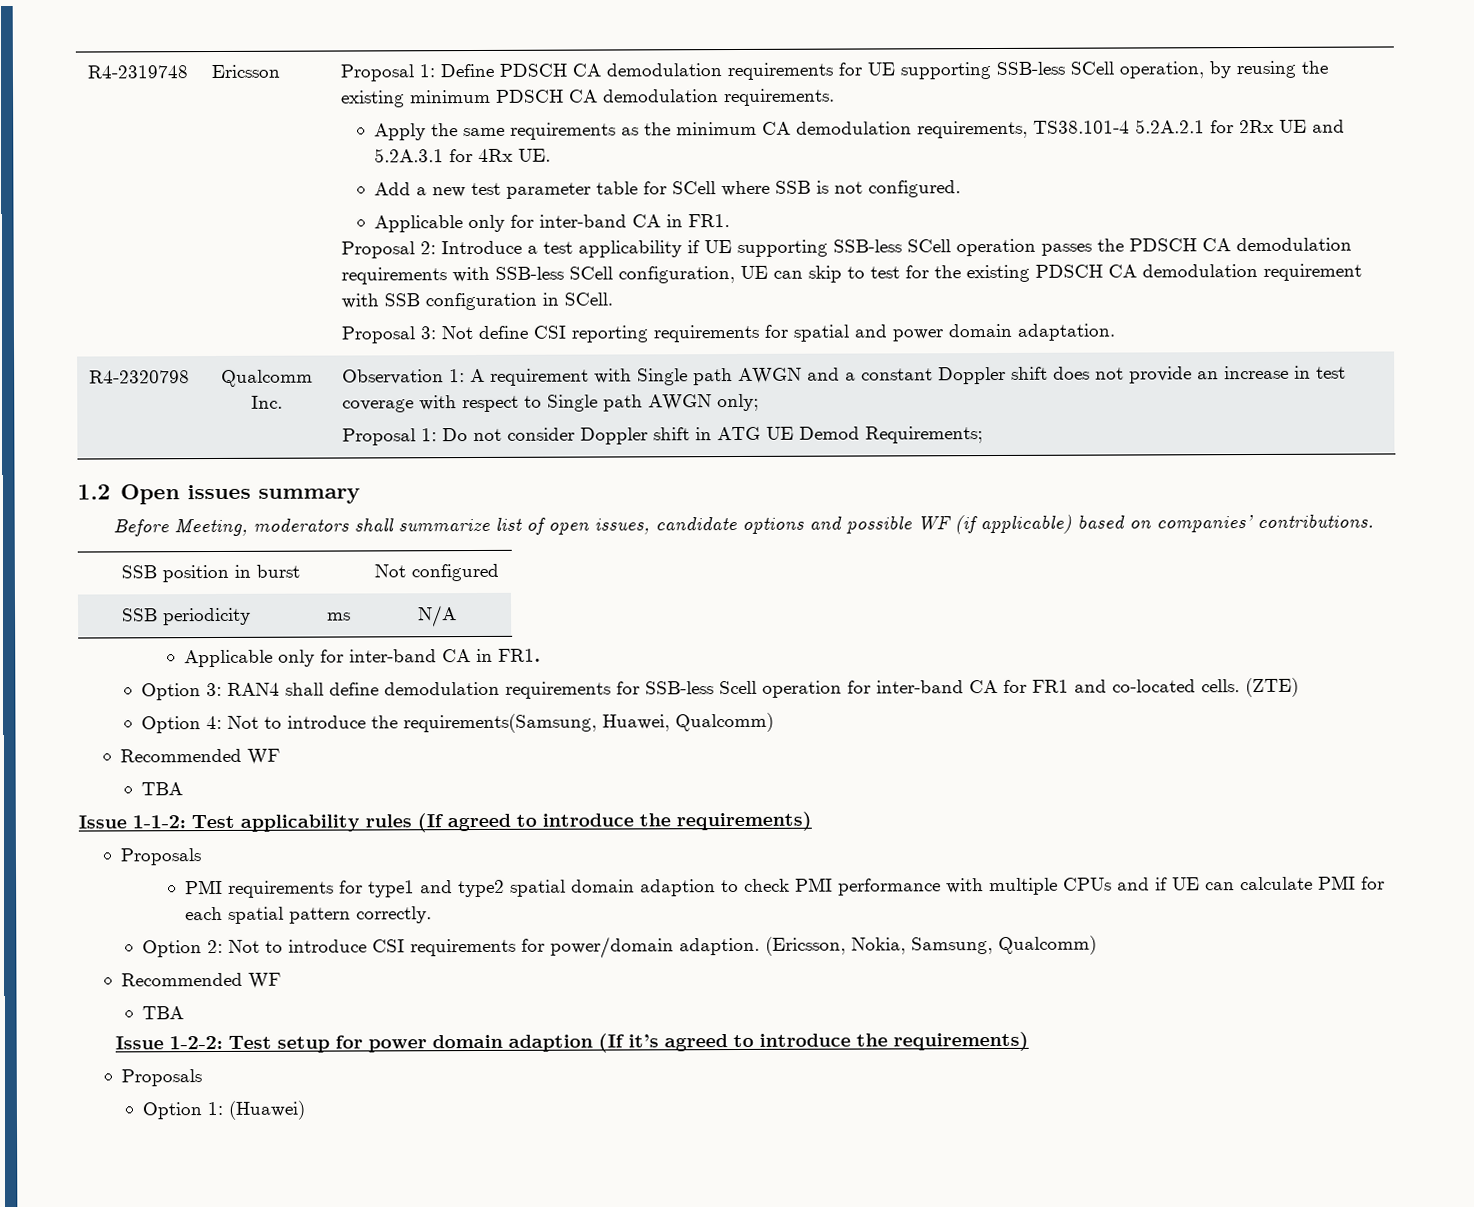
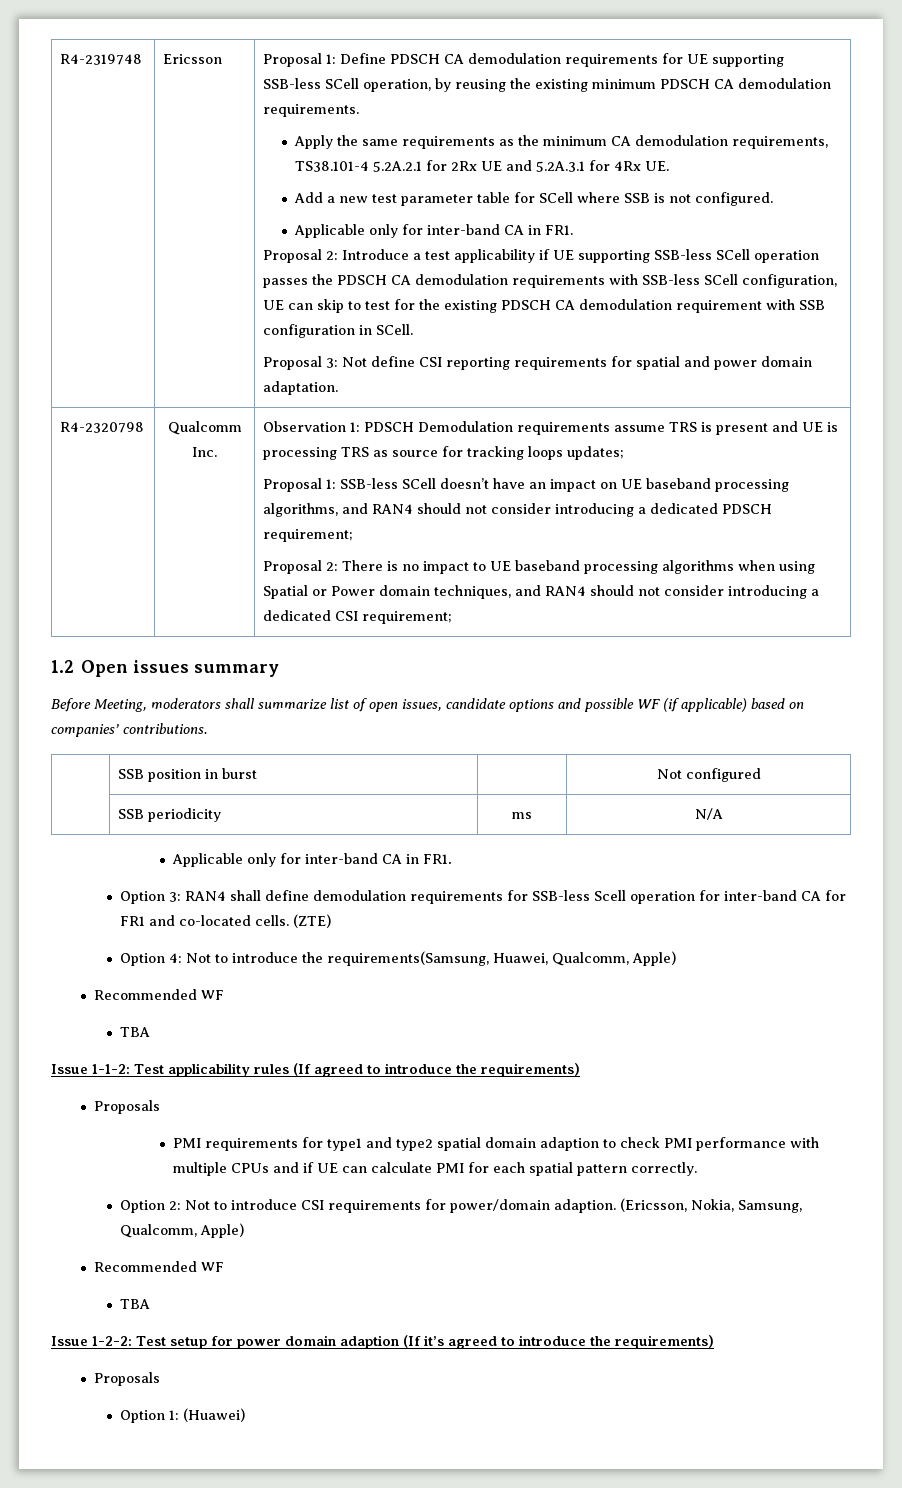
- Observation 1: A requirement with Single path AWGN and a constant Doppler shift does not provide an increase in test coverage with respect to Single path AWGN only;
- Proposal 1: Do not consider Doppler shift in ATG UE Demod Requirements;
+ Observation 1: PDSCH Demodulation requirements assume TRS is present and UE is processing TRS as source for tracking loops updates;
+ Proposal 1: SSB-less SCell doesn’t have an impact on UE baseband processing algorithms, and RAN4 should not consider introducing a dedicated PDSCH requirement;
+ Proposal 2: There is no impact to UE baseband processing algorithms when using Spatial or Power domain techniques, and RAN4 should not consider introducing a dedicated CSI requirement;
- Option 4: Not to introduce the requirements(Samsung, Huawei, Qualcomm)
+ Option 4: Not to introduce the requirements(Samsung, Huawei, Qualcomm, Apple)
- (Ericsson, Nokia, Samsung, Qualcomm)
+ (Ericsson, Nokia, Samsung, Qualcomm, Apple)

